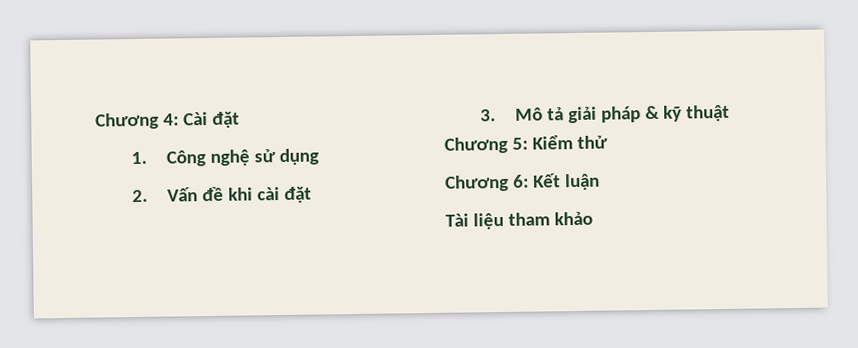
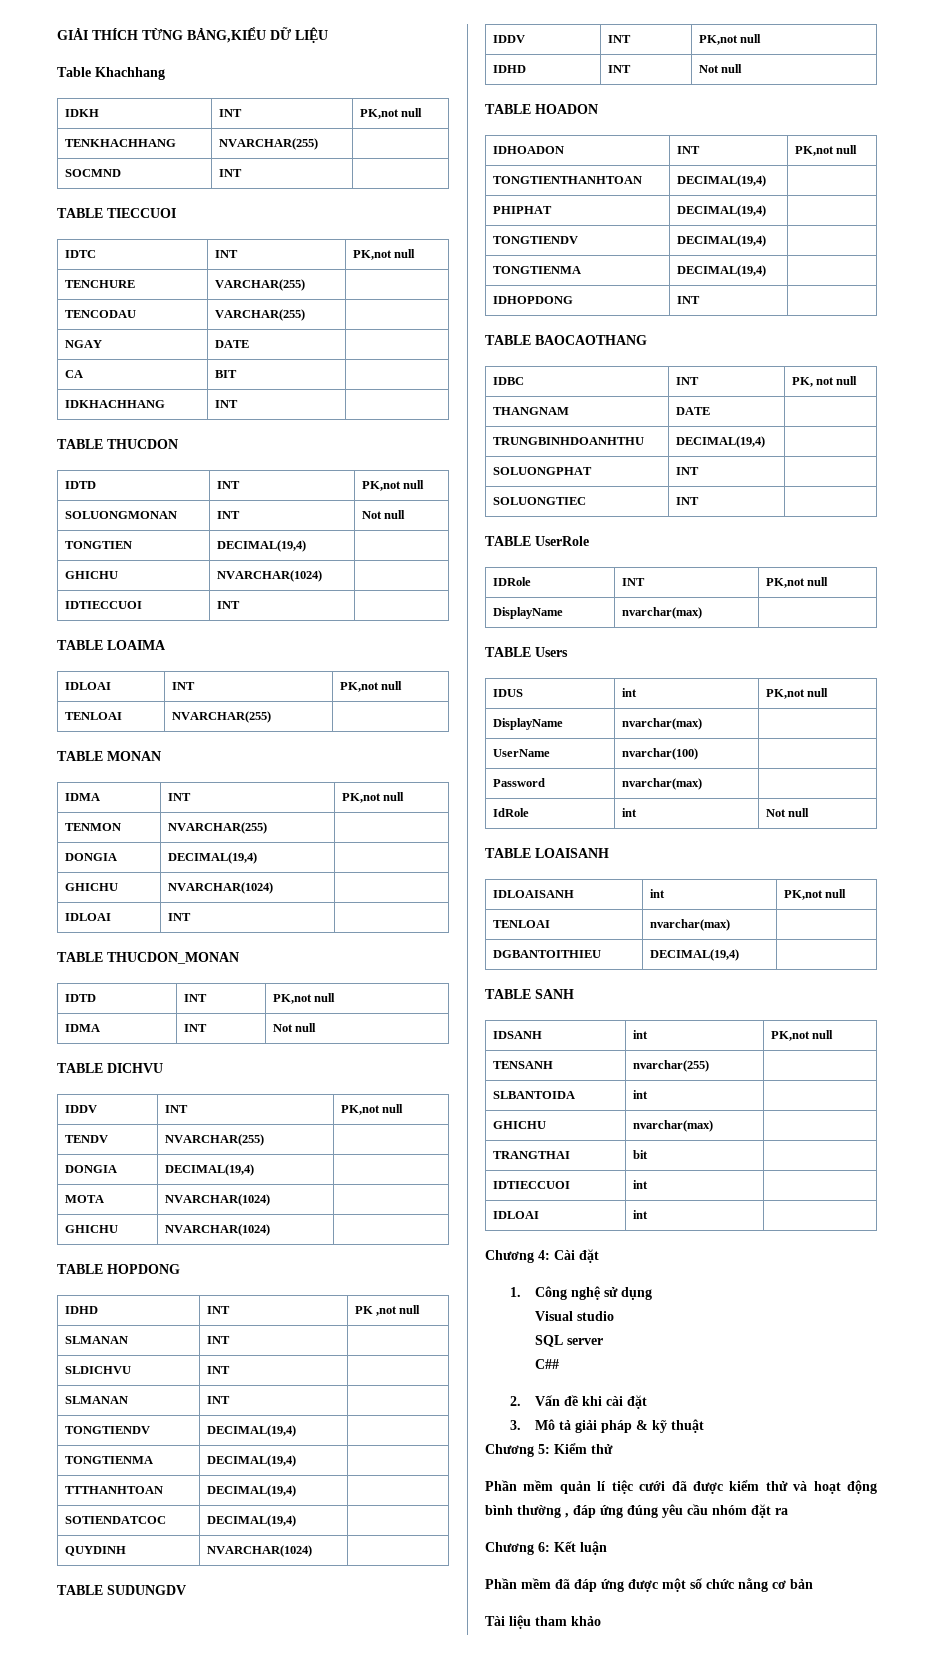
+ GIẢI THÍCH TỪNG BẢNG,KIỂU DỮ LIỆU
+ Table Khachhang
+ IDKH | INT | PK,not null
+ TENKHACHHANG | NVARCHAR(255) |
+ SOCMND | INT |
+ TABLE TIECCUOI
+ IDTC | INT | PK,not null
+ TENCHURE | VARCHAR(255) |
+ TENCODAU | VARCHAR(255) |
+ NGAY | DATE |
+ CA | BIT |
+ IDKHACHHANG | INT |
+ TABLE THUCDON
+ IDTD | INT | PK,not null
+ SOLUONGMONAN | INT | Not null
+ TONGTIEN | DECIMAL(19,4) |
+ GHICHU | NVARCHAR(1024) |
+ IDTIECCUOI | INT |
+ TABLE LOAIMA
+ IDLOAI | INT | PK,not null
+ TENLOAI | NVARCHAR(255) |
+ TABLE MONAN
+ IDMA | INT | PK,not null
+ TENMON | NVARCHAR(255) |
+ DONGIA | DECIMAL(19,4) |
+ GHICHU | NVARCHAR(1024) |
+ IDLOAI | INT |
+ TABLE THUCDON_MONAN
+ IDTD | INT | PK,not null
+ IDMA | INT | Not null
+ TABLE DICHVU
+ IDDV | INT | PK,not null
+ TENDV | NVARCHAR(255) |
+ DONGIA | DECIMAL(19,4) |
+ MOTA | NVARCHAR(1024) |
+ GHICHU | NVARCHAR(1024) |
+ TABLE HOPDONG
+ IDHD | INT | PK ,not null
+ SLMANAN | INT |
+ SLDICHVU | INT |
+ SLMANAN | INT |
+ TONGTIENDV | DECIMAL(19,4) |
+ TONGTIENMA | DECIMAL(19,4) |
+ TTTHANHTOAN | DECIMAL(19,4) |
+ SOTIENDATCOC | DECIMAL(19,4) |
+ QUYDINH | NVARCHAR(1024) |
+ TABLE SUDUNGDV
+ IDDV | INT | PK,not null
+ IDHD | INT | Not null
+ TABLE HOADON
+ IDHOADON | INT | PK,not null
+ TONGTIENTHANHTOAN | DECIMAL(19,4) |
+ PHIPHAT | DECIMAL(19,4) |
+ TONGTIENDV | DECIMAL(19,4) |
+ TONGTIENMA | DECIMAL(19,4) |
+ IDHOPDONG | INT |
+ TABLE BAOCAOTHANG
+ IDBC | INT | PK, not null
+ THANGNAM | DATE |
+ TRUNGBINHDOANHTHU | DECIMAL(19,4) |
+ SOLUONGPHAT | INT |
+ SOLUONGTIEC | INT |
+ TABLE UserRole
+ IDRole | INT | PK,not null
+ DisplayName | nvarchar(max) |
+ TABLE Users
+ IDUS | int | PK,not null
+ DisplayName | nvarchar(max) |
+ UserName | nvarchar(100) |
+ Password | nvarchar(max) |
+ IdRole | int | Not null
+ TABLE LOAISANH
+ IDLOAISANH | int | PK,not null
+ TENLOAI | nvarchar(max) |
+ DGBANTOITHIEU | DECIMAL(19,4) |
+ TABLE SANH
+ IDSANH | int | PK,not null
+ TENSANH | nvarchar(255) |
+ SLBANTOIDA | int |
+ GHICHU | nvarchar(max) |
+ TRANGTHAI | bit |
+ IDTIECCUOI | int |
+ IDLOAI | int |
+ Visual studio
+ SQL server
+ C##
+ Phần mềm quản lí tiệc cưới đã được kiểm thử và hoạt động bình thường , đáp ứng đúng yêu cầu nhóm đặt ra
  Chương 6: Kết luận
+ Phần mềm đã đáp ứng được một số chức nằng cơ bản

